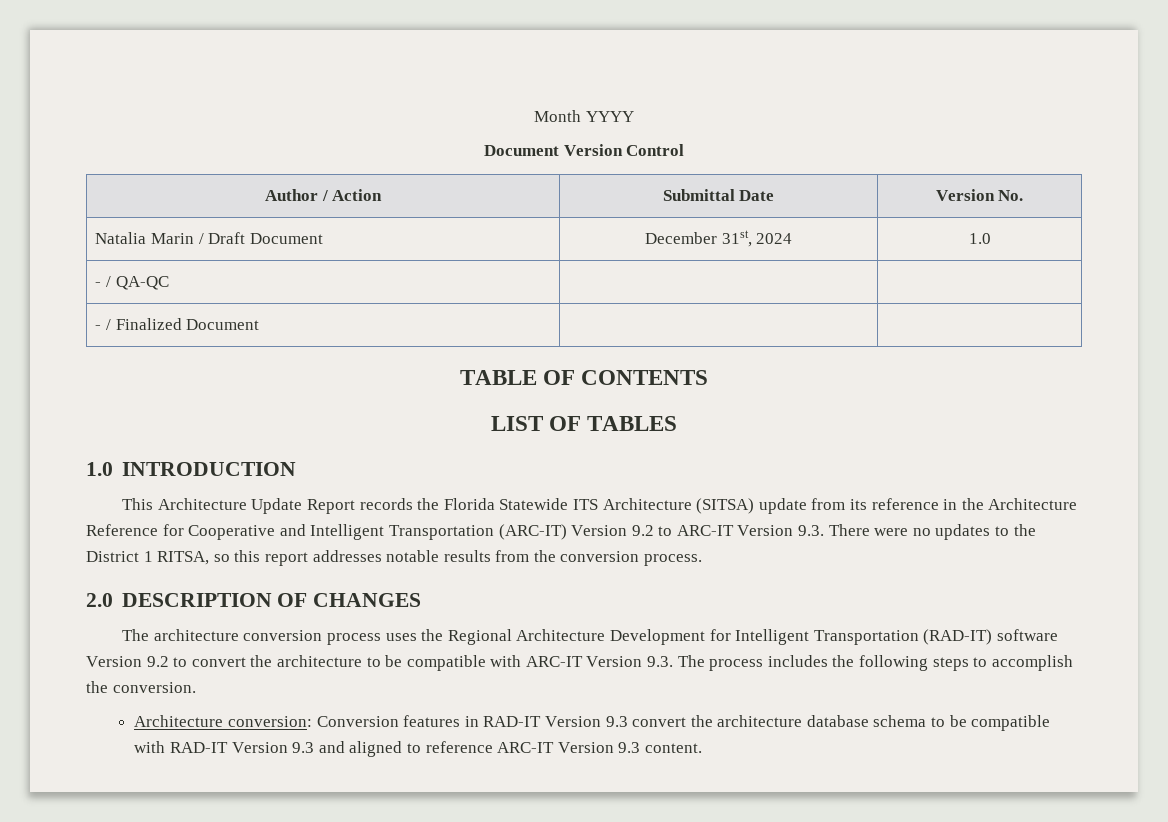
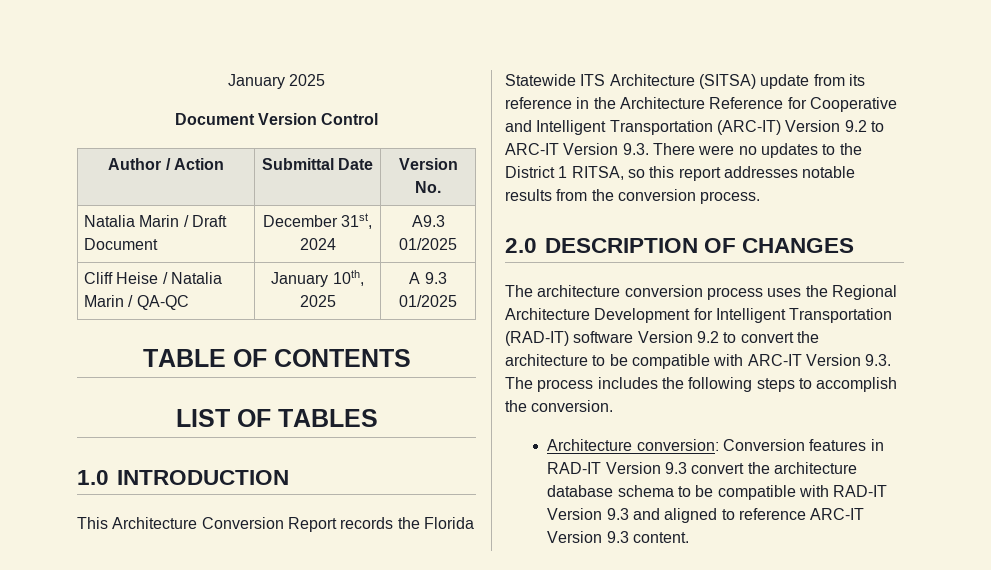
- Month YYYY
+ January 2025
- Natalia Marin / Draft Document | December 31st, 2024 | 1.0
- - / QA-QC | |
- - / Finalized Document | |
+ Natalia Marin / Draft Document | December 31st, 2024 | A9.3 01/2025
+ Cliff Heise / Natalia Marin / QA-QC | January 10th, 2025 | A 9.3 01/2025
- This Architecture Update Report records the Florida Statewide ITS Architecture (SITSA) update from its reference in the Architecture Reference for Cooperative and Intelligent Transportation (ARC-IT) Version 9.2 to ARC-IT Version 9.3. There were no updates to the District 1 RITSA, so this report addresses notable results from the conversion process.
+ This Architecture Conversion Report records the Florida Statewide ITS Architecture (SITSA) update from its reference in the Architecture Reference for Cooperative and Intelligent Transportation (ARC-IT) Version 9.2 to ARC-IT Version 9.3. There were no updates to the District 1 RITSA, so this report addresses notable results from the conversion process.

